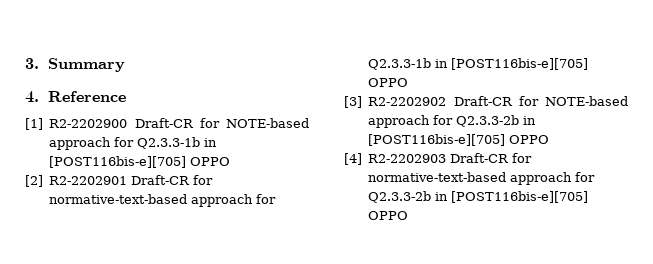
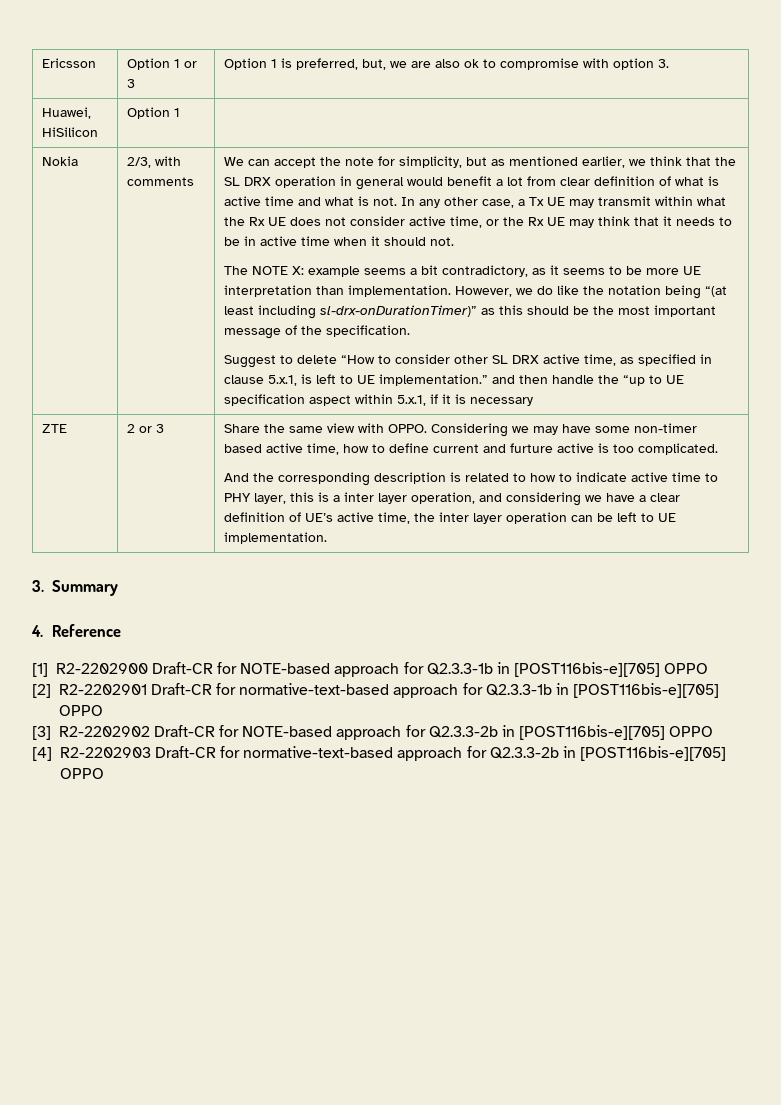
+ Ericsson | Option 1 or 3 | Option 1 is preferred, but, we are also ok to compromise with option 3.
+ Huawei, HiSilicon | Option 1 |
+ Nokia | 2/3, with comments | We can accept the note for simplicity, but as mentioned earlier, we think that the SL DRX operation in general would benefit a lot from clear definition of what is active time and what is not. In any other case, a Tx UE may transmit within what the Rx UE does not consider active time, or the Rx UE may think that it needs to be in active time when it should not.
+ The NOTE X: example seems a bit contradictory, as it seems to be more UE interpretation than implementation. However, we do like the notation being “(at least including sl-drx-onDurationTimer)” as this should be the most important message of the specification.
+ Suggest to delete “How to consider other SL DRX active time, as specified in clause 5.x.1, is left to UE implementation.” and then handle the “up to UE specification aspect within 5.x.1, if it is necessary
+ ZTE | 2 or 3 | Share the same view with OPPO. Considering we may have some non-timer based active time, how to define current and furture active is too complicated.
+ And the corresponding description is related to how to indicate active time to PHY layer, this is a inter layer operation, and considering we have a clear definition of UE’s active time, the inter layer operation can be left to UE implementation.

